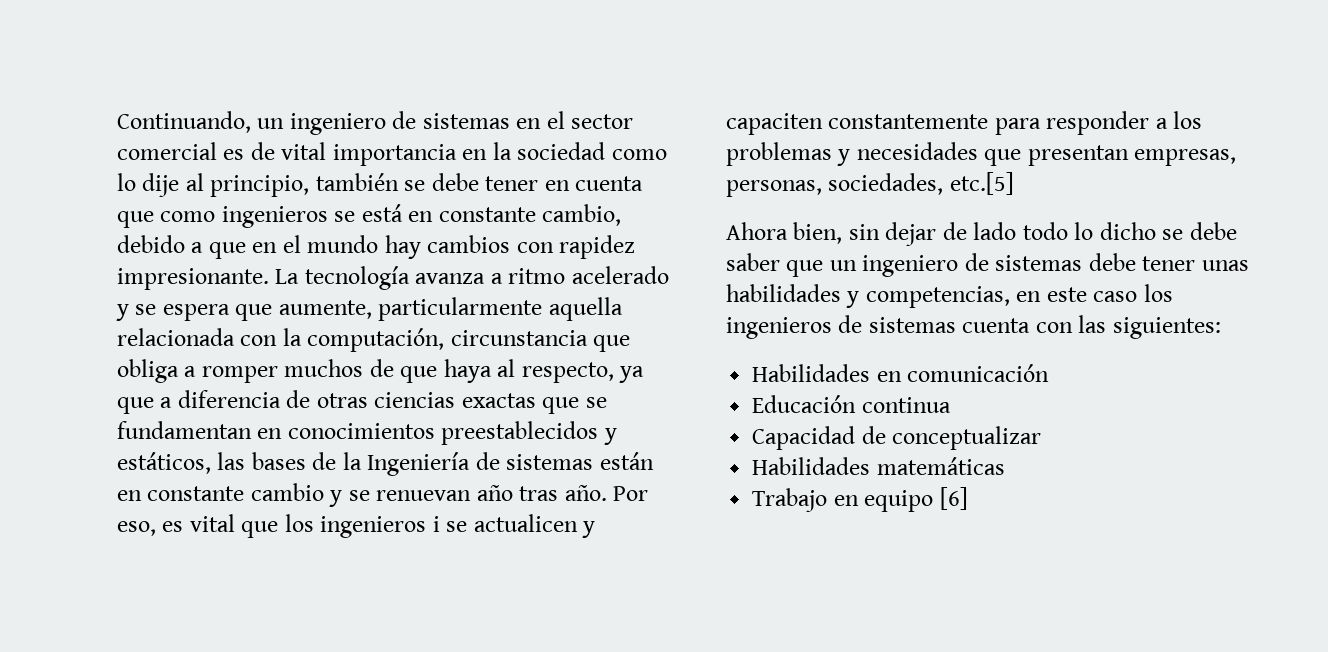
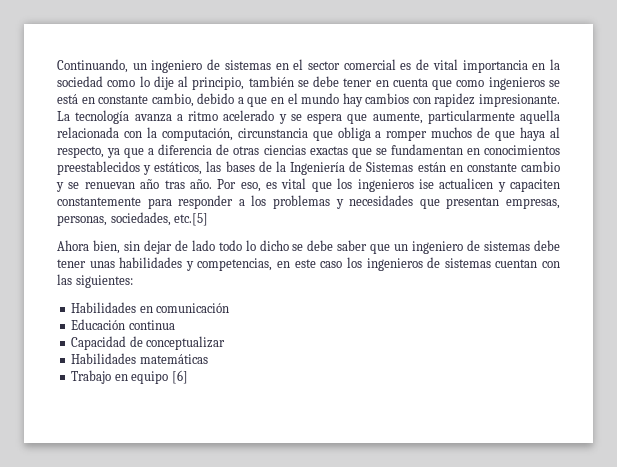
- La tecnología avanza a ritmo acelerado y se espera que aumente, particularmente aquella relacionada con la computación, circunstancia que obliga a romper muchos de que haya al respecto, ya que a diferencia de otras ciencias exactas que se fundamentan en conocimientos preestablecidos y estáticos, las bases de la Ingeniería de sistemas están en constante cambio y se renuevan año tras año.
+ La tecnología avanza a ritmo acelerado y se espera que aumente, particularmente aquella relacionada con la computación, circunstancia que obliga a romper muchos de que haya al respecto, ya que a diferencia de otras ciencias exactas que se fundamentan en conocimientos preestablecidos y estáticos, las bases de la Ingeniería de Sistemas están en constante cambio y se renuevan año tras año.
- Por eso, es vital que los ingenieros i se actualicen y capaciten constantemente para responder a los problemas y necesidades que presentan empresas, personas, sociedades, etc.[5]
+ Por eso, es vital que los ingenieros ise actualicen y capaciten constantemente para responder a los problemas y necesidades que presentan empresas, personas, sociedades, etc.[5]
- Ahora bien, sin dejar de lado todo lo dicho se debe saber que un ingeniero de sistemas debe tener unas habilidades y competencias, en este caso los ingenieros de sistemas cuenta con las siguientes:
+ Ahora bien, sin dejar de lado todo lo dicho se debe saber que un ingeniero de sistemas debe tener unas habilidades y competencias, en este caso los ingenieros de sistemas cuentan con las siguientes:

